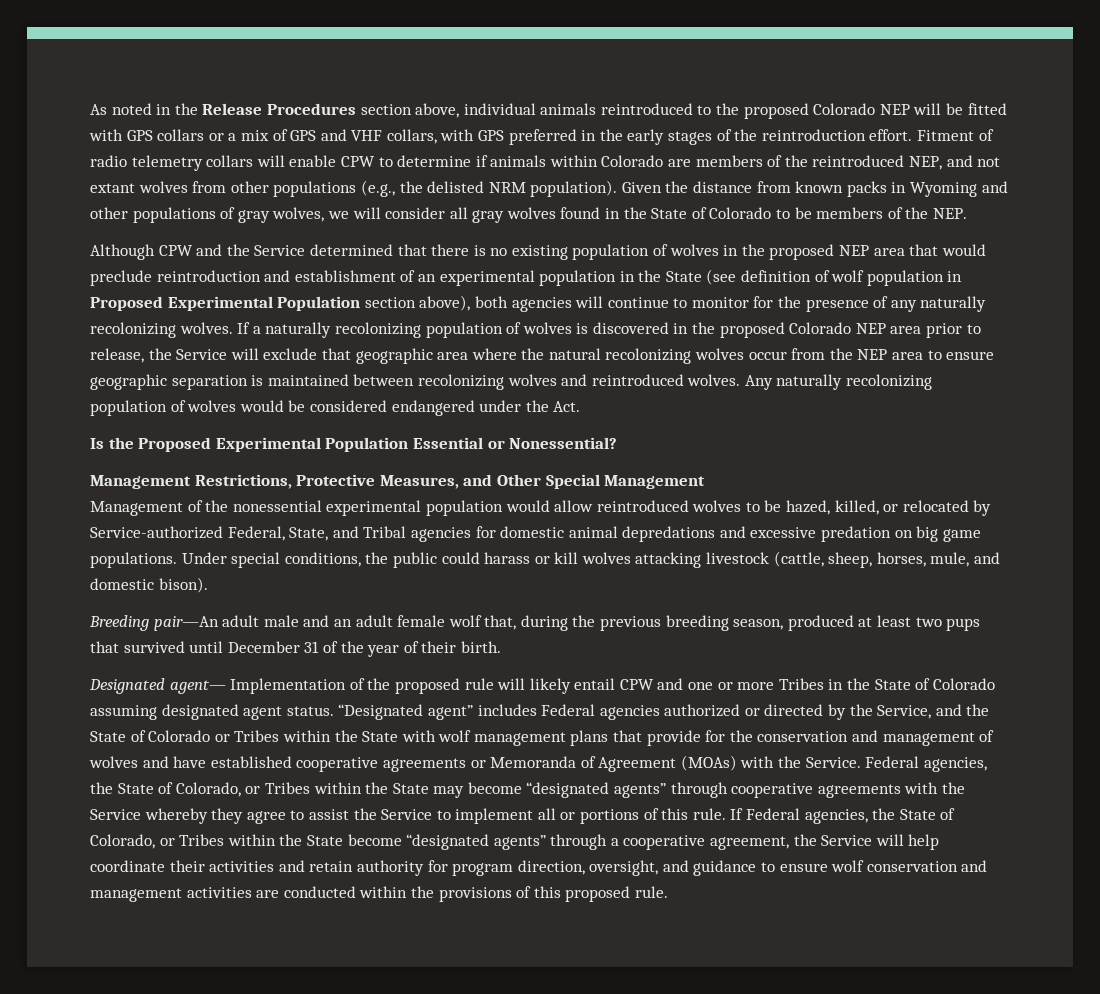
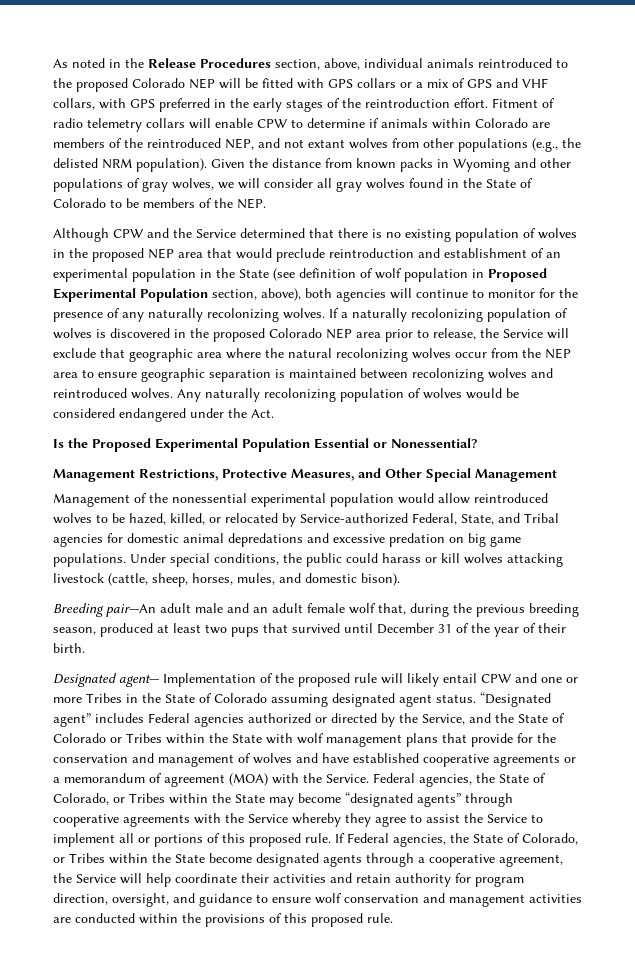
- As noted in the Release Procedures section above, individual animals reintroduced to the proposed Colorado NEP will be fitted with GPS collars or a mix of GPS and VHF collars, with GPS preferred in the early stages of the reintroduction effort.
+ As noted in the Release Procedures section, above, individual animals reintroduced to the proposed Colorado NEP will be fitted with GPS collars or a mix of GPS and VHF collars, with GPS preferred in the early stages of the reintroduction effort.
- Although CPW and the Service determined that there is no existing population of wolves in the proposed NEP area that would preclude reintroduction and establishment of an experimental population in the State (see definition of wolf population in Proposed Experimental Population section above), both agencies will continue to monitor for the presence of any naturally recolonizing wolves.
+ Although CPW and the Service determined that there is no existing population of wolves in the proposed NEP area that would preclude reintroduction and establishment of an experimental population in the State (see definition of wolf population in Proposed Experimental Population section, above), both agencies will continue to monitor for the presence of any naturally recolonizing wolves.
- Under special conditions, the public could harass or kill wolves attacking livestock (cattle, sheep, horses, mule, and domestic bison).
+ Under special conditions, the public could harass or kill wolves attacking livestock (cattle, sheep, horses, mules, and domestic bison).
- “Designated agent” includes Federal agencies authorized or directed by the Service, and the State of Colorado or Tribes within the State with wolf management plans that provide for the conservation and management of wolves and have established cooperative agreements or Memoranda of Agreement (MOAs) with the Service.
+ “Designated agent” includes Federal agencies authorized or directed by the Service, and the State of Colorado or Tribes within the State with wolf management plans that provide for the conservation and management of wolves and have established cooperative agreements or a memorandum of agreement (MOA) with the Service.
- Federal agencies, the State of Colorado, or Tribes within the State may become “designated agents” through cooperative agreements with the Service whereby they agree to assist the Service to implement all or portions of this rule.
+ Federal agencies, the State of Colorado, or Tribes within the State may become “designated agents” through cooperative agreements with the Service whereby they agree to assist the Service to implement all or portions of this proposed rule.
- If Federal agencies, the State of Colorado, or Tribes within the State become “designated agents” through a cooperative agreement, the Service will help coordinate their activities and retain authority for program direction, oversight, and guidance to ensure wolf conservation and management activities are conducted within the provisions of this proposed rule.
+ If Federal agencies, the State of Colorado, or Tribes within the State become designated agents through a cooperative agreement, the Service will help coordinate their activities and retain authority for program direction, oversight, and guidance to ensure wolf conservation and management activities are conducted within the provisions of this proposed rule.

